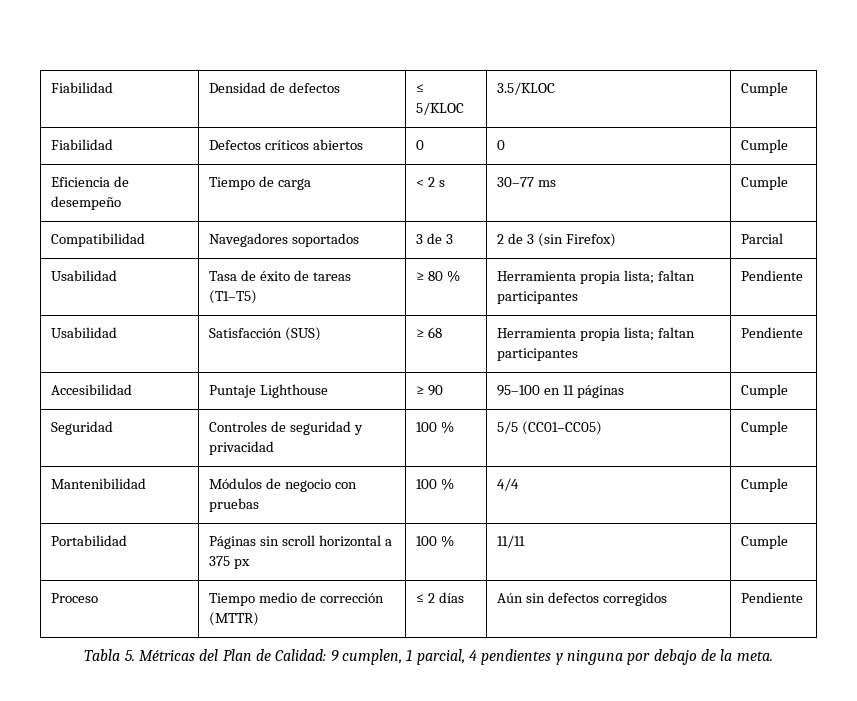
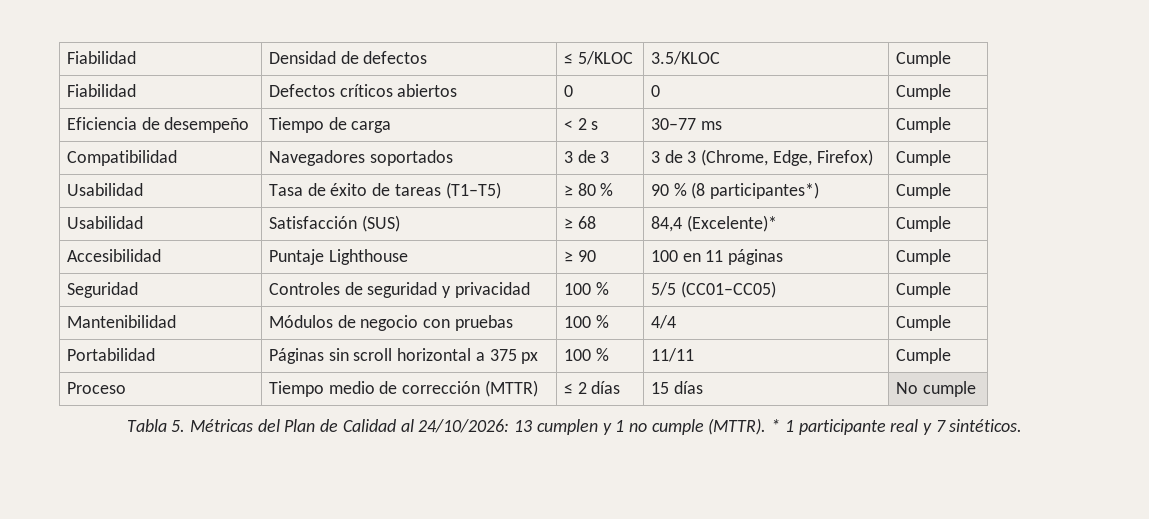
- Compatibilidad | Navegadores soportados | 3 de 3 | 2 de 3 (sin Firefox) | Parcial
+ Compatibilidad | Navegadores soportados | 3 de 3 | 3 de 3 (Chrome, Edge, Firefox) | Cumple
- Usabilidad | Tasa de éxito de tareas (T1–T5) | ≥ 80 % | Herramienta propia lista; faltan participantes | Pendiente
+ Usabilidad | Tasa de éxito de tareas (T1–T5) | ≥ 80 % | 90 % (8 participantes*) | Cumple
- Usabilidad | Satisfacción (SUS) | ≥ 68 | Herramienta propia lista; faltan participantes | Pendiente
+ Usabilidad | Satisfacción (SUS) | ≥ 68 | 84,4 (Excelente)* | Cumple
- Accesibilidad | Puntaje Lighthouse | ≥ 90 | 95–100 en 11 páginas | Cumple
+ Accesibilidad | Puntaje Lighthouse | ≥ 90 | 100 en 11 páginas | Cumple
- Proceso | Tiempo medio de corrección (MTTR) | ≤ 2 días | Aún sin defectos corregidos | Pendiente
+ Proceso | Tiempo medio de corrección (MTTR) | ≤ 2 días | 15 días | No cumple
- Tabla 5. Métricas del Plan de Calidad: 9 cumplen, 1 parcial, 4 pendientes y ninguna por debajo de la meta.
+ Tabla 5. Métricas del Plan de Calidad al 24/10/2026: 13 cumplen y 1 no cumple (MTTR). * 1 participante real y 7 sintéticos.

